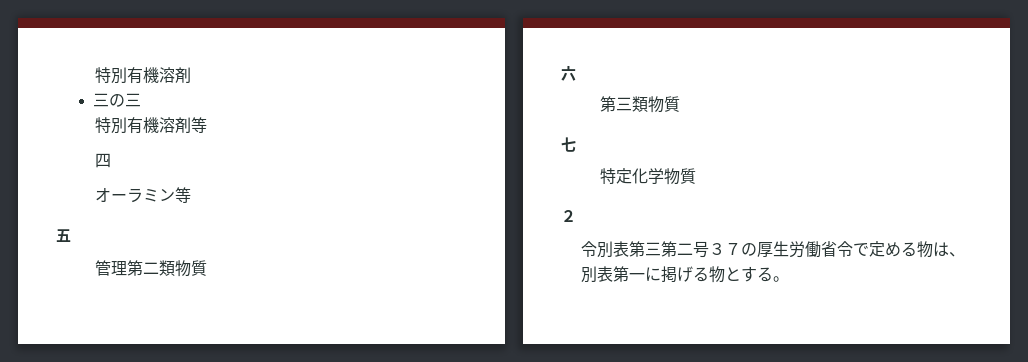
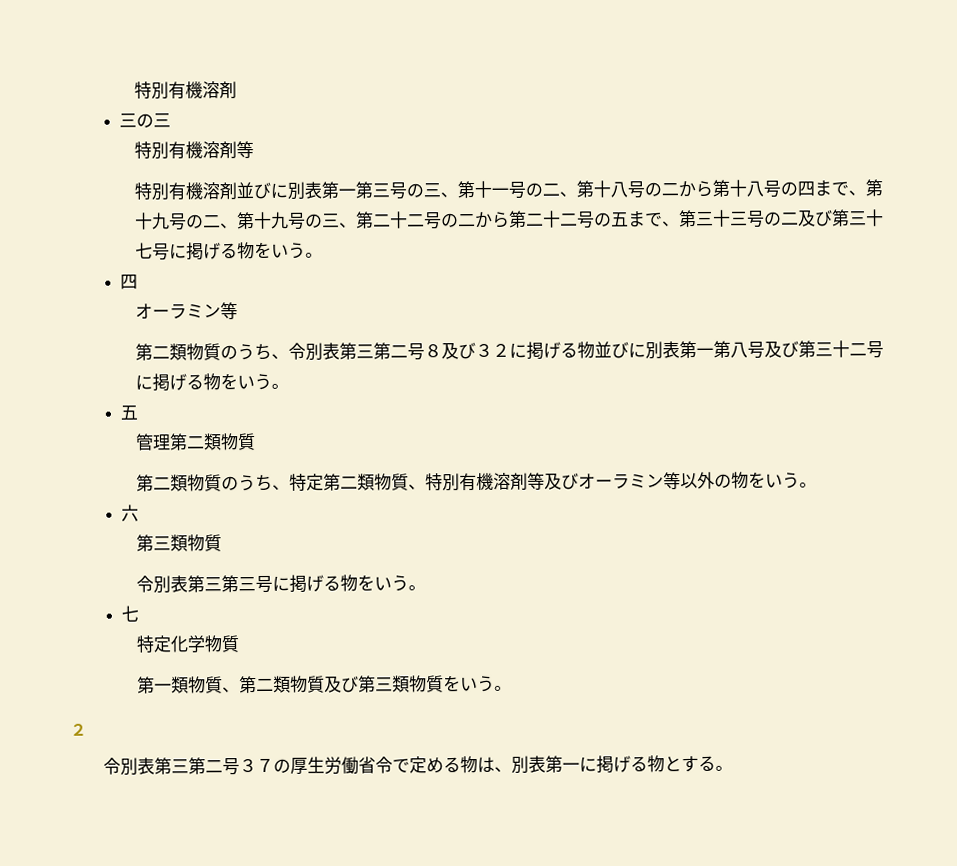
+ 特別有機溶剤並びに別表第一第三号の三、第十一号の二、第十八号の二から第十八号の四まで、第十九号の二、第十九号の三、第二十二号の二から第二十二号の五まで、第三十三号の二及び第三十七号に掲げる物をいう。
  四
  オーラミン等
+ 第二類物質のうち、令別表第三第二号８及び３２に掲げる物並びに別表第一第八号及び第三十二号に掲げる物をいう。
  五
  管理第二類物質
+ 第二類物質のうち、特定第二類物質、特別有機溶剤等及びオーラミン等以外の物をいう。
  六
  第三類物質
+ 令別表第三第三号に掲げる物をいう。
  七
  特定化学物質
+ 第一類物質、第二類物質及び第三類物質をいう。

